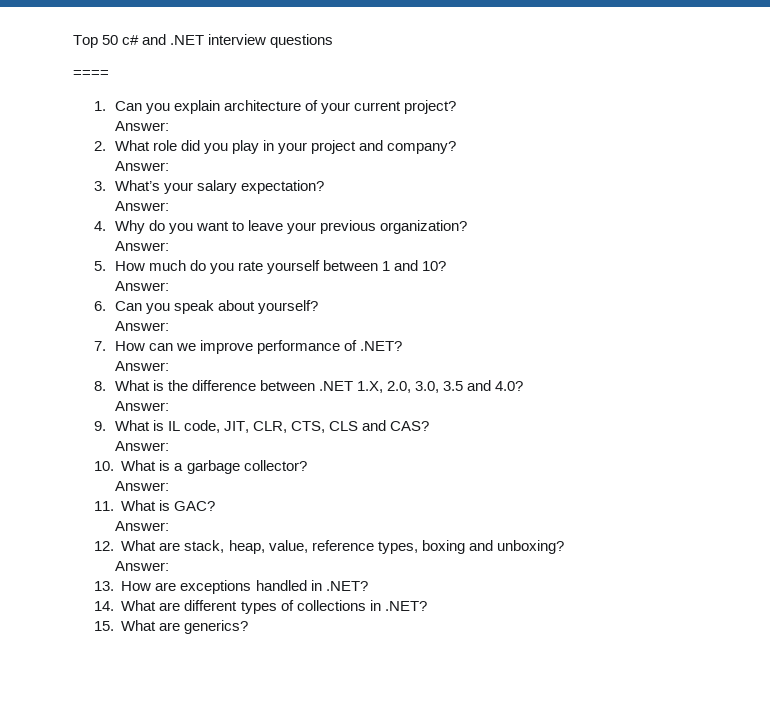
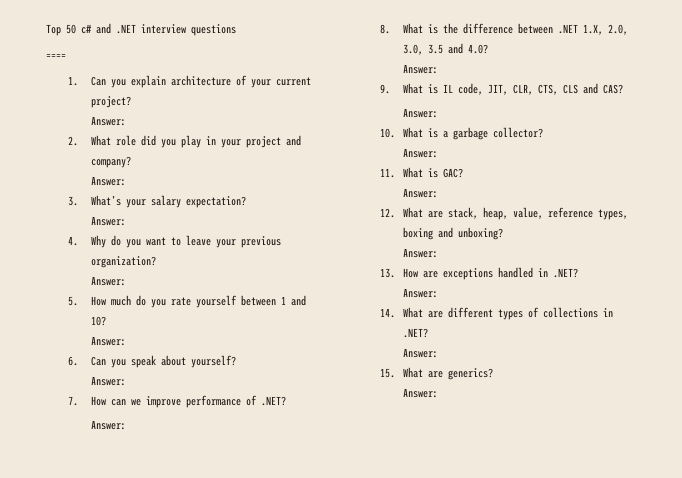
  13. How are exceptions handled in .NET?
+ Answer:
  14. What are different types of collections in .NET?
+ Answer:
  15. What are generics?
+ Answer:

